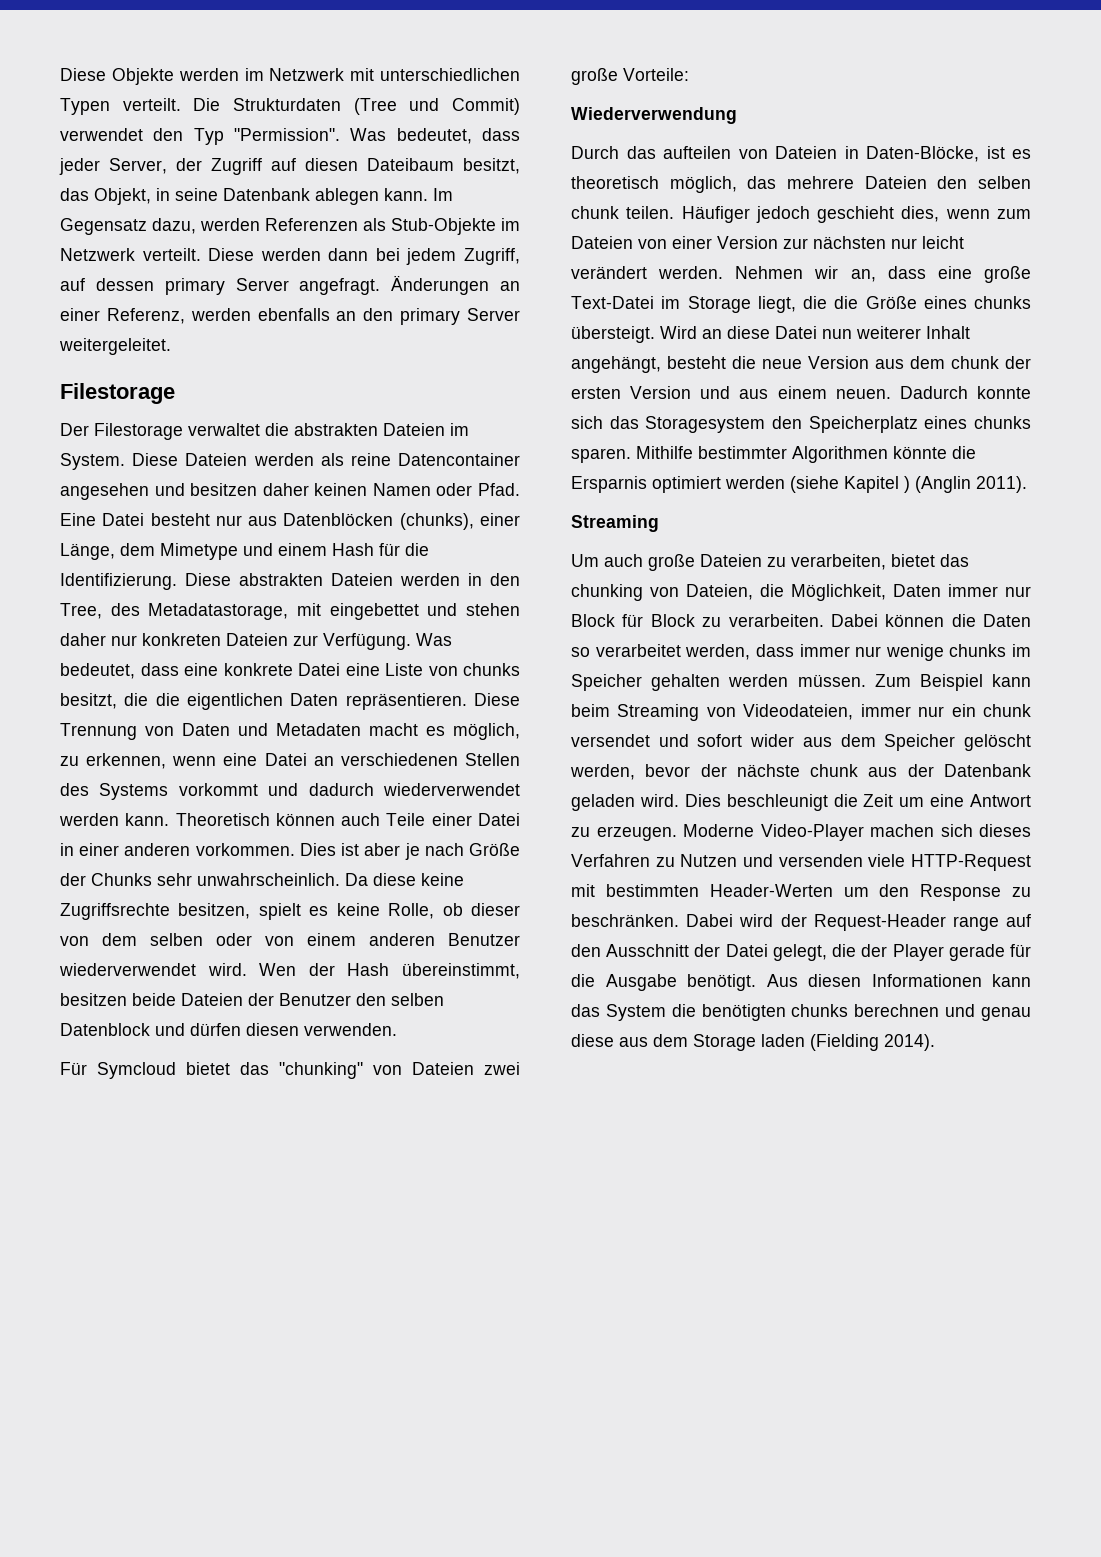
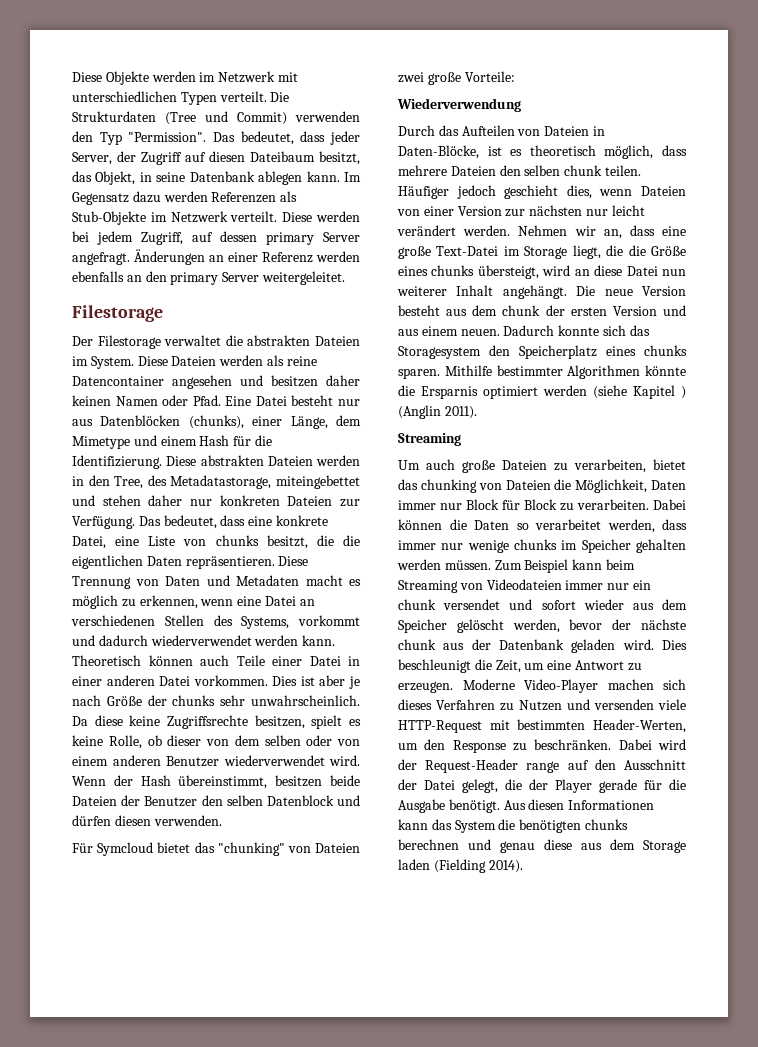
- Die Strukturdaten (Tree und Commit) verwendet den Typ "Permission".
+ Die Strukturdaten (Tree und Commit) verwenden den Typ "Permission".
- Was bedeutet, dass jeder Server, der Zugriff auf diesen Dateibaum besitzt, das Objekt, in seine Datenbank ablegen kann.
+ Das bedeutet, dass jeder Server, der Zugriff auf diesen Dateibaum besitzt, das Objekt, in seine Datenbank ablegen kann.
- Im Gegensatz dazu, werden Referenzen als Stub-Objekte im Netzwerk verteilt.
+ Im Gegensatz dazu werden Referenzen als Stub-Objekte im Netzwerk verteilt.
- Diese werden dann bei jedem Zugriff, auf dessen primary Server angefragt.
+ Diese werden bei jedem Zugriff, auf dessen primary Server angefragt.
- Änderungen an einer Referenz, werden ebenfalls an den primary Server weitergeleitet.
+ Änderungen an einer Referenz werden ebenfalls an den primary Server weitergeleitet.
- Diese abstrakten Dateien werden in den Tree, des Metadatastorage, mit eingebettet und stehen daher nur konkreten Dateien zur Verfügung.
+ Diese abstrakten Dateien werden in den Tree, des Metadatastorage, miteingebettet und stehen daher nur konkreten Dateien zur Verfügung.
- Was bedeutet, dass eine konkrete Datei eine Liste von chunks besitzt, die die eigentlichen Daten repräsentieren.
+ Das bedeutet, dass eine konkrete Datei, eine Liste von chunks besitzt, die die eigentlichen Daten repräsentieren.
- Diese Trennung von Daten und Metadaten macht es möglich, zu erkennen, wenn eine Datei an verschiedenen Stellen des Systems vorkommt und dadurch wiederverwendet werden kann.
+ Diese Trennung von Daten und Metadaten macht es möglich zu erkennen, wenn eine Datei an verschiedenen Stellen des Systems, vorkommt und dadurch wiederverwendet werden kann.
- Theoretisch können auch Teile einer Datei in einer anderen vorkommen.
+ Theoretisch können auch Teile einer Datei in einer anderen Datei vorkommen.
- Dies ist aber je nach Größe der Chunks sehr unwahrscheinlich.
+ Dies ist aber je nach Größe der chunks sehr unwahrscheinlich.
- Wen der Hash übereinstimmt, besitzen beide Dateien der Benutzer den selben Datenblock und dürfen diesen verwenden.
+ Wenn der Hash übereinstimmt, besitzen beide Dateien der Benutzer den selben Datenblock und dürfen diesen verwenden.
- Durch das aufteilen von Dateien in Daten-Blöcke, ist es theoretisch möglich, das mehrere Dateien den selben chunk teilen.
+ Durch das Aufteilen von Dateien in Daten-Blöcke, ist es theoretisch möglich, dass mehrere Dateien den selben chunk teilen.
- Häufiger jedoch geschieht dies, wenn zum Dateien von einer Version zur nächsten nur leicht verändert werden.
+ Häufiger jedoch geschieht dies, wenn Dateien von einer Version zur nächsten nur leicht verändert werden.
- Nehmen wir an, dass eine große Text-Datei im Storage liegt, die die Größe eines chunks übersteigt. Wird an diese Datei nun weiterer Inhalt angehängt, besteht die neue Version aus dem chunk der ersten Version und aus einem neuen.
+ Nehmen wir an, dass eine große Text-Datei im Storage liegt, die die Größe eines chunks übersteigt, wird an diese Datei nun weiterer Inhalt angehängt. Die neue Version besteht aus dem chunk der ersten Version und aus einem neuen.
- Um auch große Dateien zu verarbeiten, bietet das chunking von Dateien, die Möglichkeit, Daten immer nur Block für Block zu verarbeiten.
+ Um auch große Dateien zu verarbeiten, bietet das chunking von Dateien die Möglichkeit, Daten immer nur Block für Block zu verarbeiten.
- Zum Beispiel kann beim Streaming von Videodateien, immer nur ein chunk versendet und sofort wider aus dem Speicher gelöscht werden, bevor der nächste chunk aus der Datenbank geladen wird.
+ Zum Beispiel kann beim Streaming von Videodateien immer nur ein chunk versendet und sofort wieder aus dem Speicher gelöscht werden, bevor der nächste chunk aus der Datenbank geladen wird.
- Dies beschleunigt die Zeit um eine Antwort zu erzeugen.
+ Dies beschleunigt die Zeit, um eine Antwort zu erzeugen.
- Moderne Video-Player machen sich dieses Verfahren zu Nutzen und versenden viele HTTP-Request mit bestimmten Header-Werten um den Response zu beschränken.
+ Moderne Video-Player machen sich dieses Verfahren zu Nutzen und versenden viele HTTP-Request mit bestimmten Header-Werten, um den Response zu beschränken.

